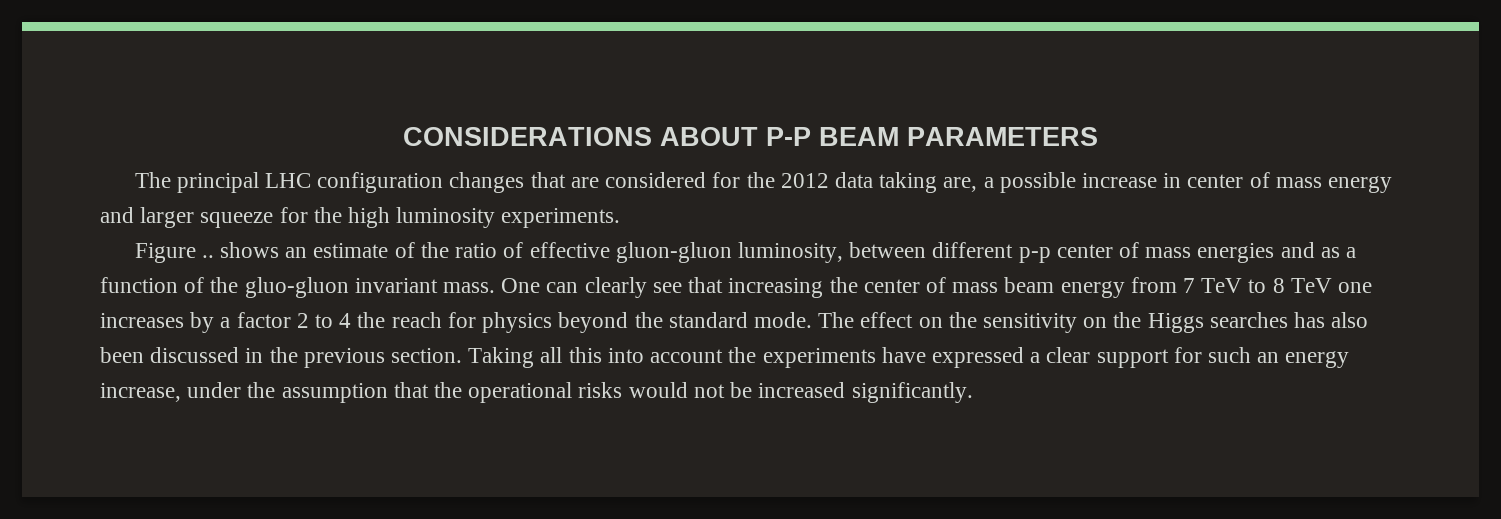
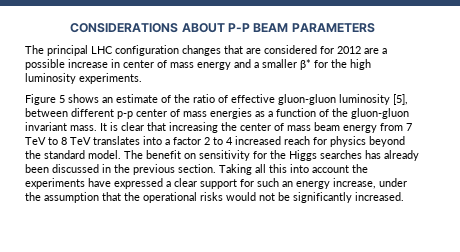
- The principal LHC configuration changes that are considered for the 2012 data taking are, a possible increase in center of mass energy and larger squeeze for the high luminosity experiments.
+ The principal LHC configuration changes that are considered for 2012 are a possible increase in center of mass energy and a smaller β* for the high luminosity experiments.
- Figure .. shows an estimate of the ratio of effective gluon-gluon luminosity, between different p-p center of mass energies and as a function of the gluo-gluon invariant mass.
+ Figure 5 shows an estimate of the ratio of effective gluon-gluon luminosity [5], between different p-p center of mass energies as a function of the gluon-gluon invariant mass.
- One can clearly see that increasing the center of mass beam energy from 7 TeV to 8 TeV one increases by a factor 2 to 4 the reach for physics beyond the standard mode. The effect on the sensitivity on the Higgs searches has also been discussed in the previous section.
+ It is clear that increasing the center of mass beam energy from 7 TeV to 8 TeV translates into a factor 2 to 4 increased reach for physics beyond the standard model. The benefit on sensitivity for the Higgs searches has already been discussed in the previous section.
- Taking all this into account the experiments have expressed a clear support for such an energy increase, under the assumption that the operational risks would not be increased significantly.
+ Taking all this into account the experiments have expressed a clear support for such an energy increase, under the assumption that the operational risks would not be significantly increased.

